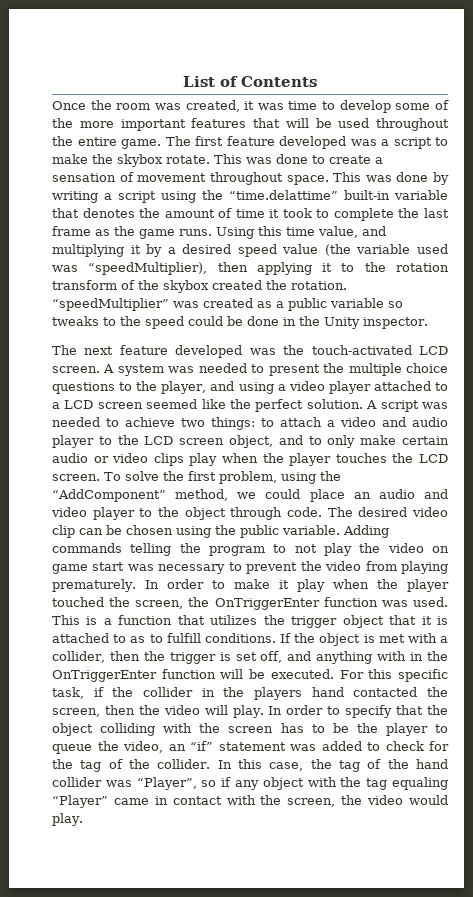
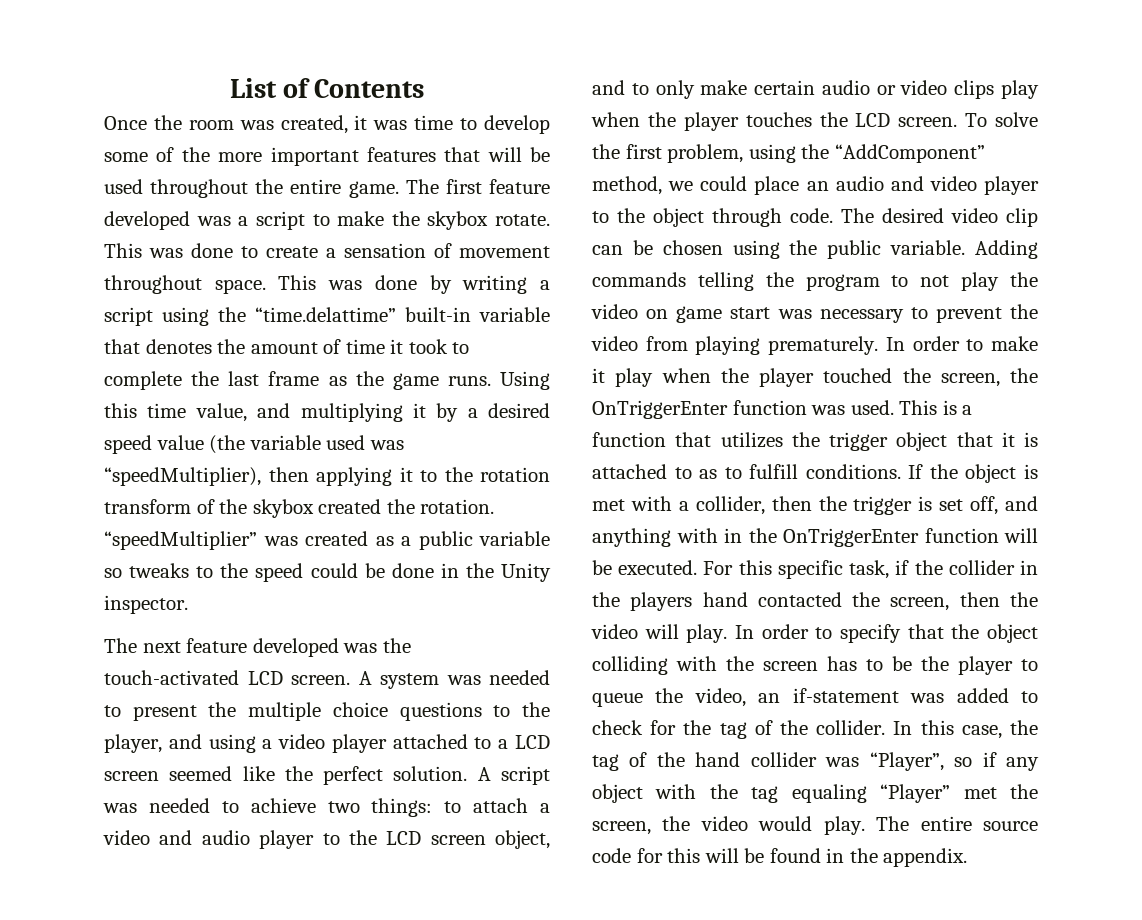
- In order to specify that the object colliding with the screen has to be the player to queue the video, an “if” statement was added to check for the tag of the collider.
+ In order to specify that the object colliding with the screen has to be the player to queue the video, an if-statement was added to check for the tag of the collider.
- In this case, the tag of the hand collider was “Player”, so if any object with the tag equaling “Player” came in contact with the screen, the video would play.
+ In this case, the tag of the hand collider was “Player”, so if any object with the tag equaling “Player” met the screen, the video would play.
+ The entire source code for this will be found in the appendix.

